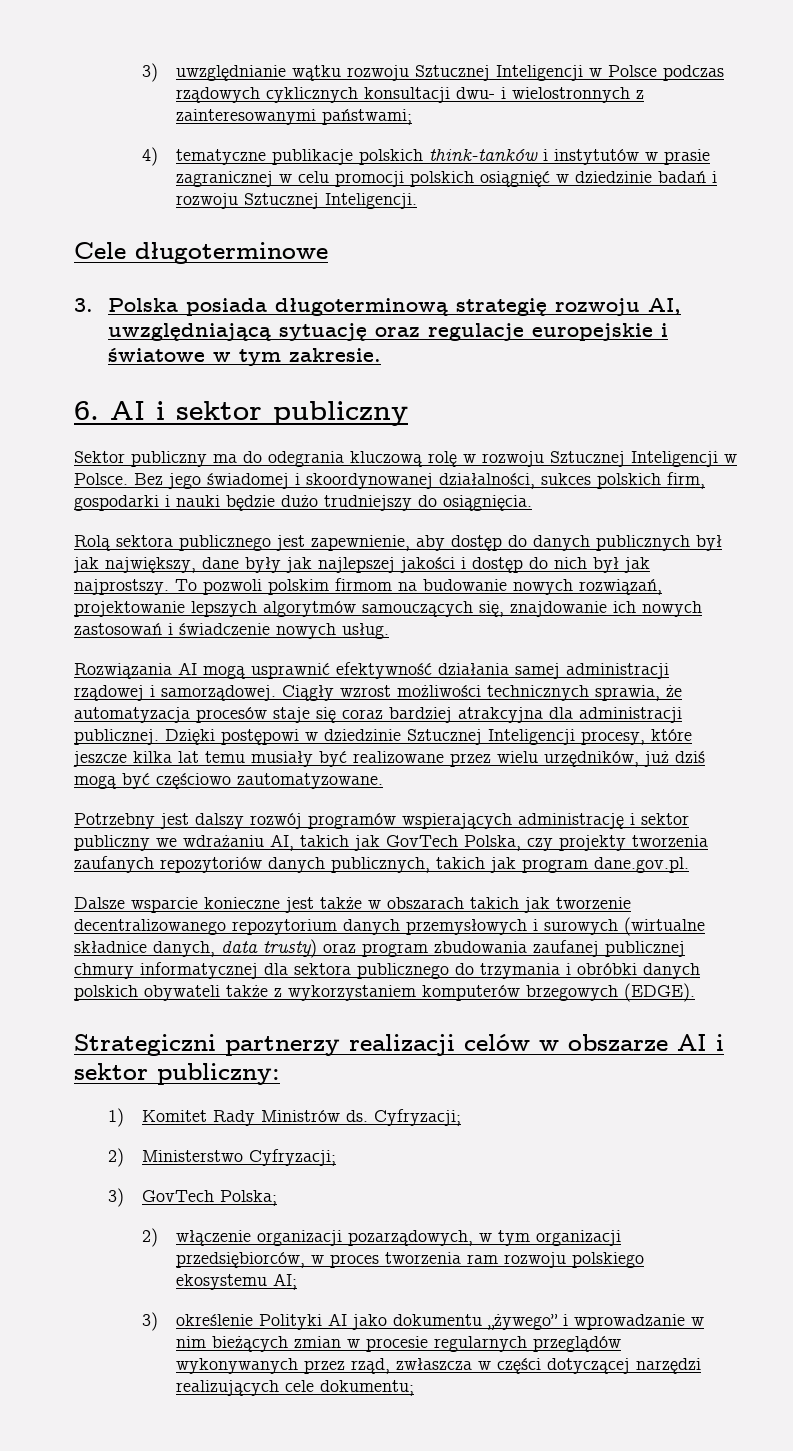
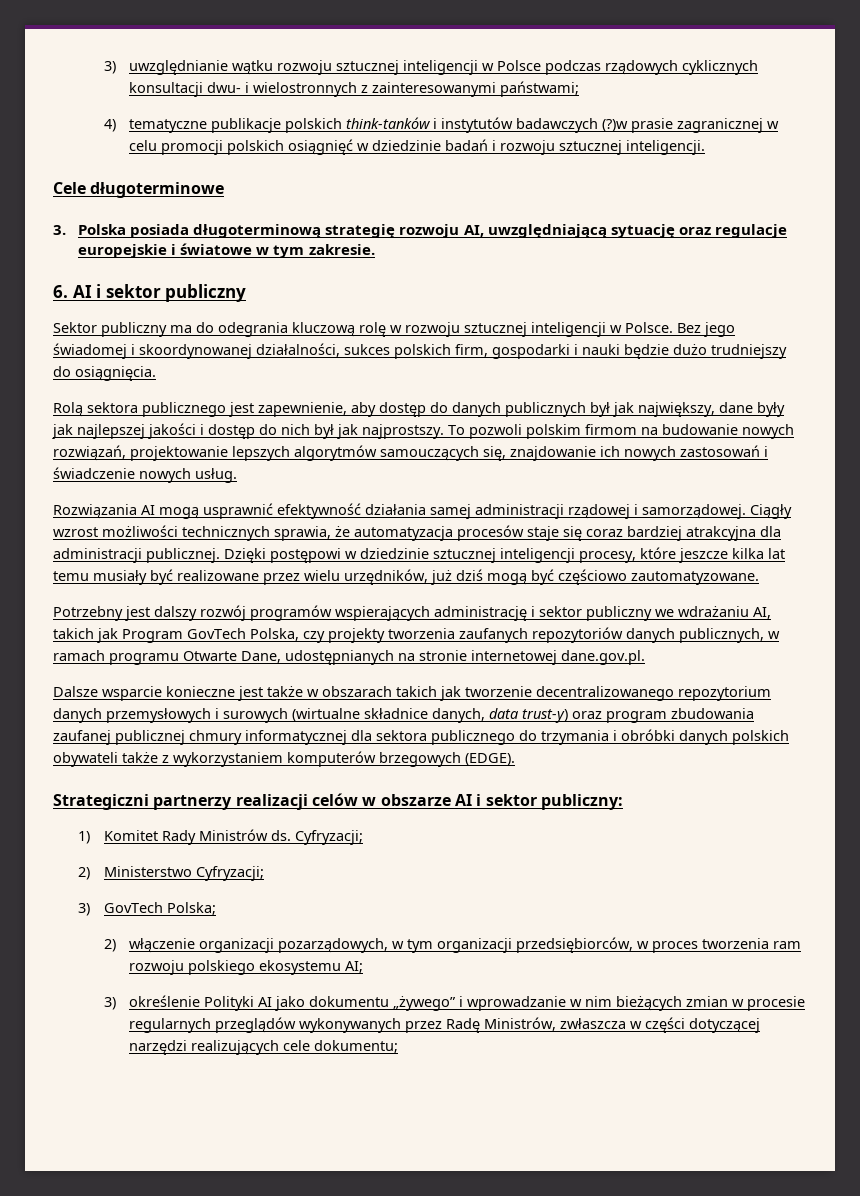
- 3) uwzględnianie wątku rozwoju Sztucznej Inteligencji w Polsce podczas rządowych cyklicznych konsultacji dwu- i wielostronnych z zainteresowanymi państwami;
+ 3) uwzględnianie wątku rozwoju sztucznej inteligencji w Polsce podczas rządowych cyklicznych konsultacji dwu- i wielostronnych z zainteresowanymi państwami;
- 4) tematyczne publikacje polskich think-tanków i instytutów w prasie zagranicznej w celu promocji polskich osiągnięć w dziedzinie badań i rozwoju Sztucznej Inteligencji.
+ 4) tematyczne publikacje polskich think-tanków i instytutów badawczych (?)w prasie zagranicznej w celu promocji polskich osiągnięć w dziedzinie badań i rozwoju sztucznej inteligencji.
- Sektor publiczny ma do odegrania kluczową rolę w rozwoju Sztucznej Inteligencji w Polsce.
+ Sektor publiczny ma do odegrania kluczową rolę w rozwoju sztucznej inteligencji w Polsce.
- Dzięki postępowi w dziedzinie Sztucznej Inteligencji procesy, które jeszcze kilka lat temu musiały być realizowane przez wielu urzędników, już dziś mogą być częściowo zautomatyzowane.
+ Dzięki postępowi w dziedzinie sztucznej inteligencji procesy, które jeszcze kilka lat temu musiały być realizowane przez wielu urzędników, już dziś mogą być częściowo zautomatyzowane.
- Potrzebny jest dalszy rozwój programów wspierających administrację i sektor publiczny we wdrażaniu AI, takich jak GovTech Polska, czy projekty tworzenia zaufanych repozytoriów danych publicznych, takich jak program dane.gov.pl.
+ Potrzebny jest dalszy rozwój programów wspierających administrację i sektor publiczny we wdrażaniu AI, takich jak Program GovTech Polska, czy projekty tworzenia zaufanych repozytoriów danych publicznych, w ramach programu Otwarte Dane, udostępnianych na stronie internetowej dane.gov.pl.
- Dalsze wsparcie konieczne jest także w obszarach takich jak tworzenie decentralizowanego repozytorium danych przemysłowych i surowych (wirtualne składnice danych, data trusty) oraz program zbudowania zaufanej publicznej chmury informatycznej dla sektora publicznego do trzymania i obróbki danych polskich obywateli także z wykorzystaniem komputerów brzegowych (EDGE).
+ Dalsze wsparcie konieczne jest także w obszarach takich jak tworzenie decentralizowanego repozytorium danych przemysłowych i surowych (wirtualne składnice danych, data trust-y) oraz program zbudowania zaufanej publicznej chmury informatycznej dla sektora publicznego do trzymania i obróbki danych polskich obywateli także z wykorzystaniem komputerów brzegowych (EDGE).
- 3) określenie Polityki AI jako dokumentu „żywego” i wprowadzanie w nim bieżących zmian w procesie regularnych przeglądów wykonywanych przez rząd, zwłaszcza w części dotyczącej narzędzi realizujących cele dokumentu;
+ 3) określenie Polityki AI jako dokumentu „żywego” i wprowadzanie w nim bieżących zmian w procesie regularnych przeglądów wykonywanych przez Radę Ministrów, zwłaszcza w części dotyczącej narzędzi realizujących cele dokumentu;

